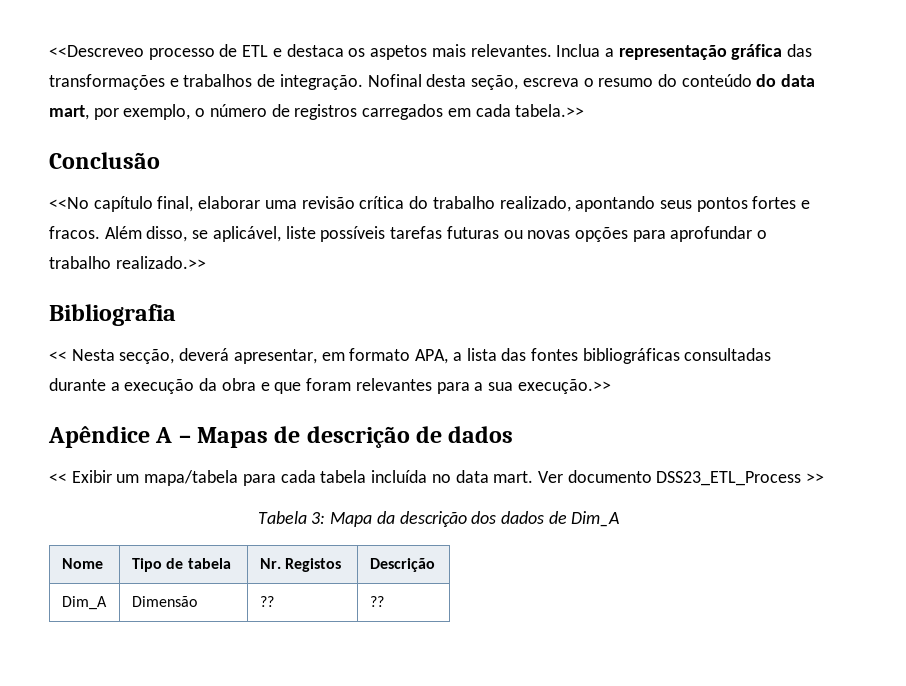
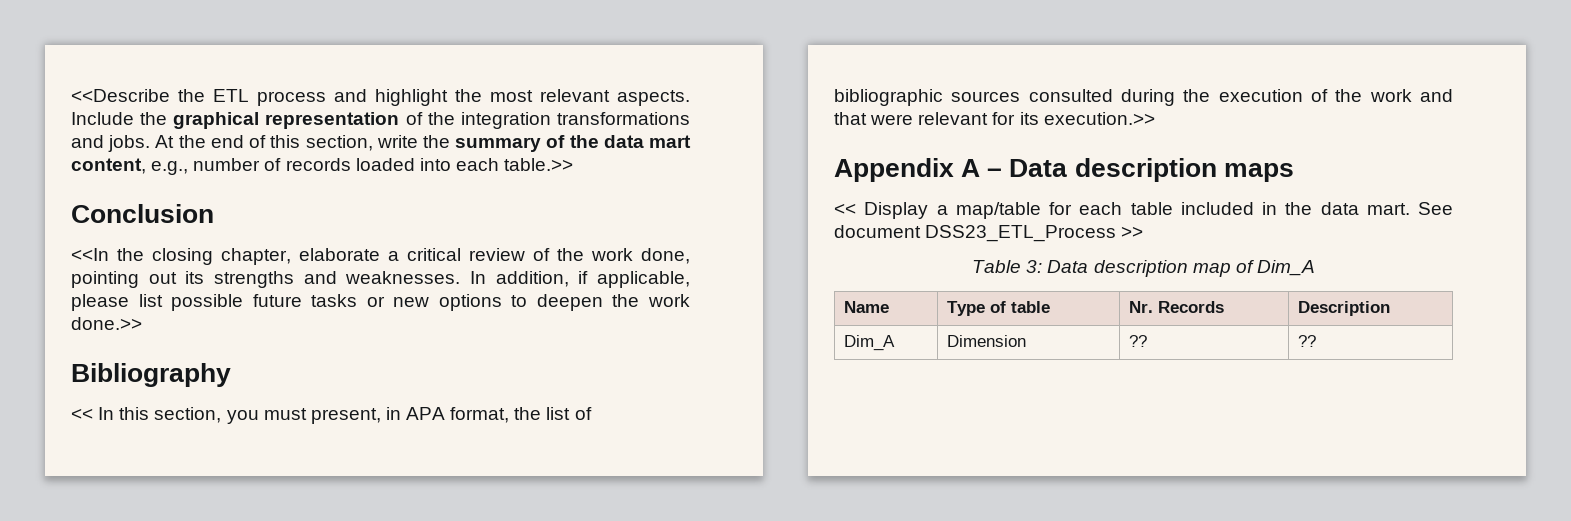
- <<Descreveo processo de ETL e destaca os aspetos mais relevantes. Inclua a representação gráfica das transformações e trabalhos de integração. Nofinal desta seção, escreva o resumo do conteúdo do data mart, por exemplo, o número de registros carregados em cada tabela.>>
- Conclusão
- <<No capítulo final, elaborar uma revisão crítica do trabalho realizado, apontando seus pontos fortes e fracos. Além disso, se aplicável, liste possíveis tarefas futuras ou novas opções para aprofundar o trabalho realizado.>>
- Bibliografia
- << Nesta secção, deverá apresentar, em formato APA, a lista das fontes bibliográficas consultadas durante a execução da obra e que foram relevantes para a sua execução.>>
- Apêndice A – Mapas de descrição de dados
- << Exibir um mapa/tabela para cada tabela incluída no data mart. Ver documento DSS23_ETL_Process >>
- Tabela 3: Mapa da descrição dos dados de Dim_A
- Nome | Tipo de tabela | Nr. Registos | Descrição
+ <<Describe the ETL process and highlight the most relevant aspects. Include the graphical representation of the integration transformations and jobs. At the end of this section, write the summary of the data mart content, e.g., number of records loaded into each table.>>
+ Conclusion
+ <<In the closing chapter, elaborate a critical review of the work done, pointing out its strengths and weaknesses. In addition, if applicable, please list possible future tasks or new options to deepen the work done.>>
+ Bibliography
+ << In this section, you must present, in APA format, the list of bibliographic sources consulted during the execution of the work and that were relevant for its execution.>>
+ Appendix A – Data description maps
+ << Display a map/table for each table included in the data mart. See document DSS23_ETL_Process >>
+ Table 3: Data description map of Dim_A
+ Name | Type of table | Nr. Records | Description
- Dim_A | Dimensão | ?? | ??
+ Dim_A | Dimension | ?? | ??

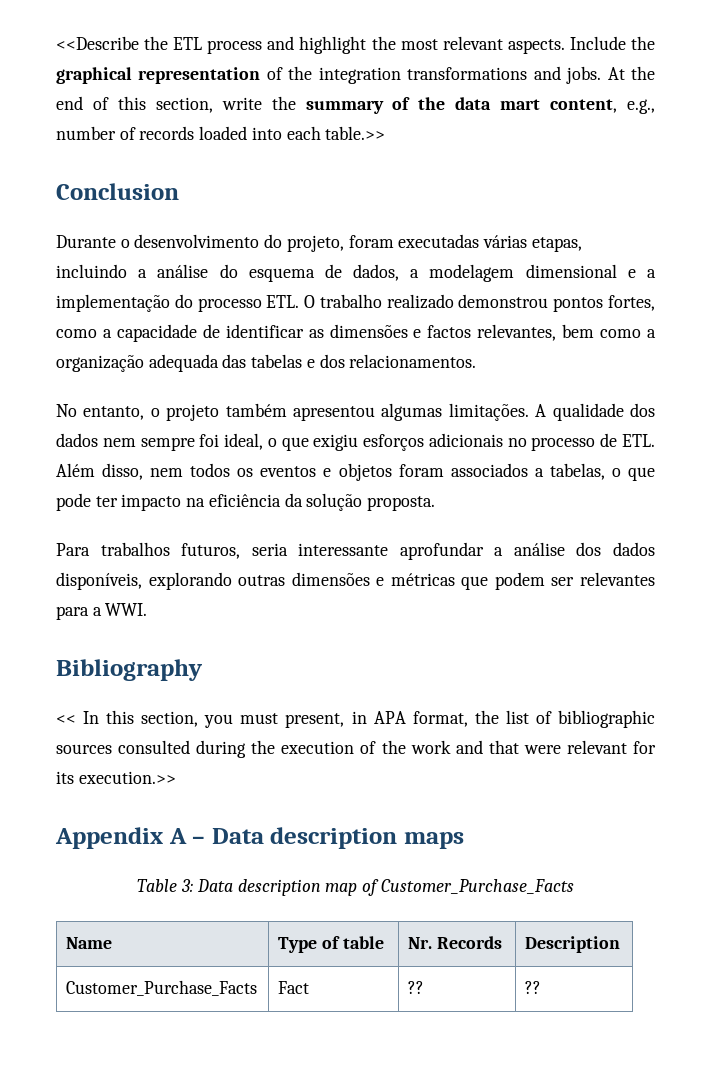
- <<In the closing chapter, elaborate a critical review of the work done, pointing out its strengths and weaknesses. In addition, if applicable, please list possible future tasks or new options to deepen the work done.>>
+ Durante o desenvolvimento do projeto, foram executadas várias etapas, incluindo a análise do esquema de dados, a modelagem dimensional e a implementação do processo ETL. O trabalho realizado demonstrou pontos fortes, como a capacidade de identificar as dimensões e factos relevantes, bem como a organização adequada das tabelas e dos relacionamentos.
+ No entanto, o projeto também apresentou algumas limitações. A qualidade dos dados nem sempre foi ideal, o que exigiu esforços adicionais no processo de ETL. Além disso, nem todos os eventos e objetos foram associados a tabelas, o que pode ter impacto na eficiência da solução proposta.
+ Para trabalhos futuros, seria interessante aprofundar a análise dos dados disponíveis, explorando outras dimensões e métricas que podem ser relevantes para a WWI.
- << Display a map/table for each table included in the data mart. See document DSS23_ETL_Process >>
- Table 3: Data description map of Dim_A
+ Table 3: Data description map of Customer_Purchase_Facts
- Dim_A | Dimension | ?? | ??
+ Customer_Purchase_Facts | Fact | ?? | ??

